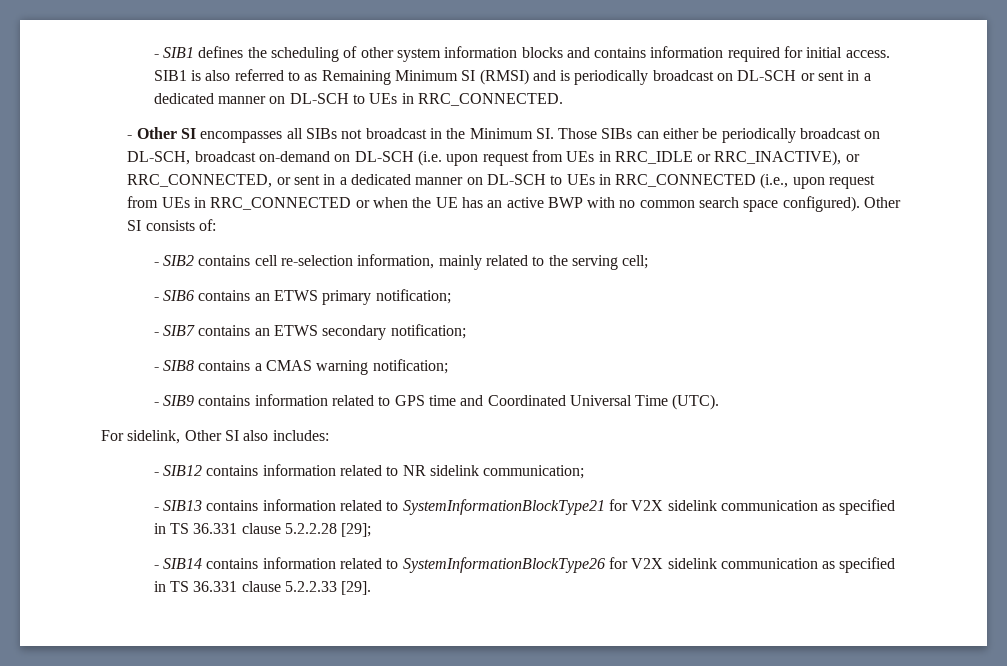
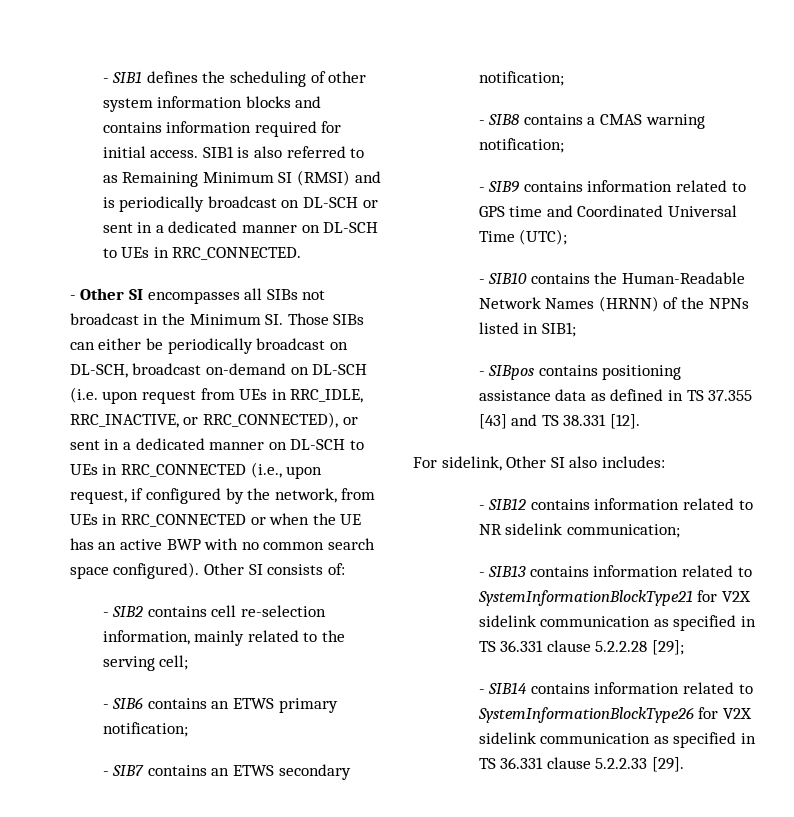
- - Other SI encompasses all SIBs not broadcast in the Minimum SI. Those SIBs can either be periodically broadcast on DL-SCH, broadcast on-demand on DL-SCH (i.e. upon request from UEs in RRC_IDLE or RRC_INACTIVE), or RRC_CONNECTED, or sent in a dedicated manner on DL-SCH to UEs in RRC_CONNECTED (i.e., upon request from UEs in RRC_CONNECTED or when the UE has an active BWP with no common search space configured).
+ - Other SI encompasses all SIBs not broadcast in the Minimum SI. Those SIBs can either be periodically broadcast on DL-SCH, broadcast on-demand on DL-SCH (i.e. upon request from UEs in RRC_IDLE, RRC_INACTIVE, or RRC_CONNECTED), or sent in a dedicated manner on DL-SCH to UEs in RRC_CONNECTED (i.e., upon request, if configured by the network, from UEs in RRC_CONNECTED or when the UE has an active BWP with no common search space configured).
- - SIB9 contains information related to GPS time and Coordinated Universal Time (UTC).
+ - SIB9 contains information related to GPS time and Coordinated Universal Time (UTC);
+ - SIB10 contains the Human-Readable Network Names (HRNN) of the NPNs listed in SIB1;
+ - SIBpos contains positioning assistance data as defined in TS 37.355 [43] and TS 38.331 [12].

